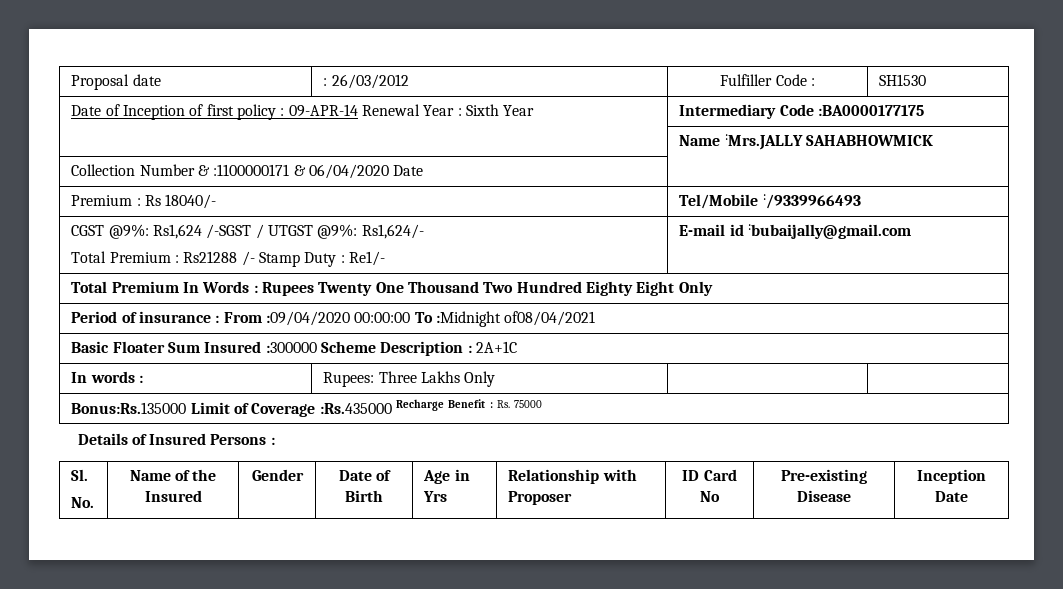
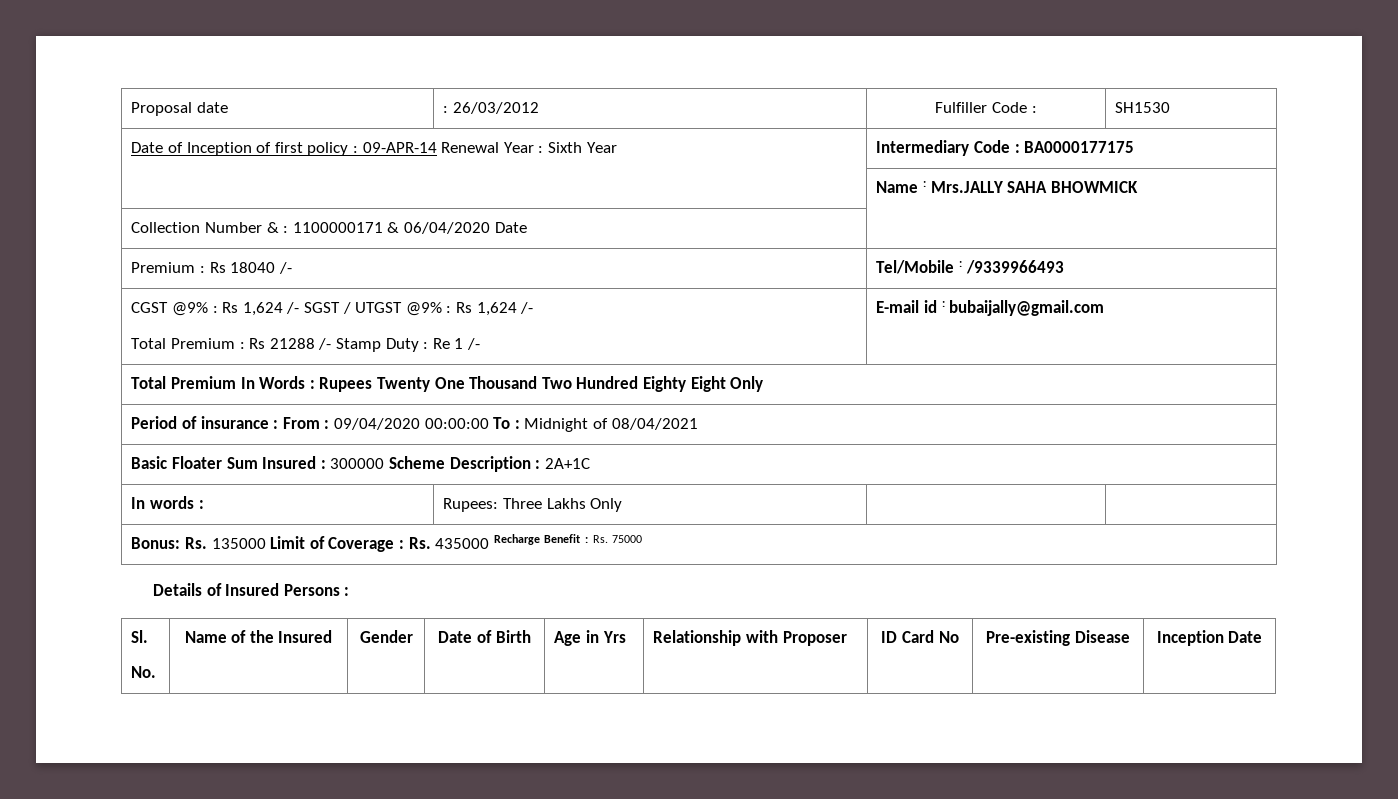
- Date of Inception of first policy : 09-APR-14 Renewal Year : Sixth Year | Intermediary Code :BA0000177175
- | Name :Mrs.JALLY SAHABHOWMICK
+ Date of Inception of first policy : 09-APR-14 Renewal Year : Sixth Year | Intermediary Code : BA0000177175
+ | Name : Mrs.JALLY SAHA BHOWMICK
- Collection Number & :1100000171 & 06/04/2020 Date |
+ Collection Number & : 1100000171 & 06/04/2020 Date |
- Premium : Rs 18040/- | Tel/Mobile :/9339966493
+ Premium : Rs 18040 /- | Tel/Mobile : /9339966493
- CGST @9%: Rs1,624 /-SGST / UTGST @9%: Rs1,624/-
- Total Premium : Rs21288 /- Stamp Duty : Re1/- | E-mail id :bubaijally@gmail.com
+ CGST @9% : Rs 1,624 /- SGST / UTGST @9% : Rs 1,624 /-
+ Total Premium : Rs 21288 /- Stamp Duty : Re 1 /- | E-mail id : bubaijally@gmail.com
- Period of insurance : From :09/04/2020 00:00:00 To :Midnight of08/04/2021
+ Period of insurance : From : 09/04/2020 00:00:00 To : Midnight of 08/04/2021
- Basic Floater Sum Insured :300000 Scheme Description : 2A+1C
+ Basic Floater Sum Insured : 300000 Scheme Description : 2A+1C
- Bonus:Rs.135000 Limit of Coverage :Rs.435000 Recharge Benefit : Rs. 75000
+ Bonus: Rs. 135000 Limit of Coverage : Rs. 435000 Recharge Benefit : Rs. 75000

